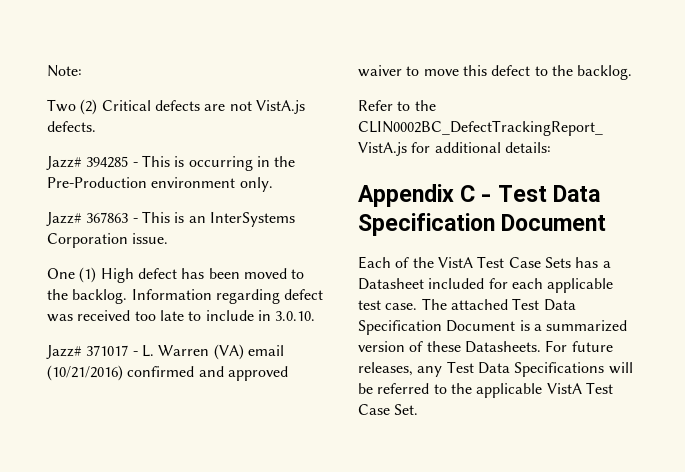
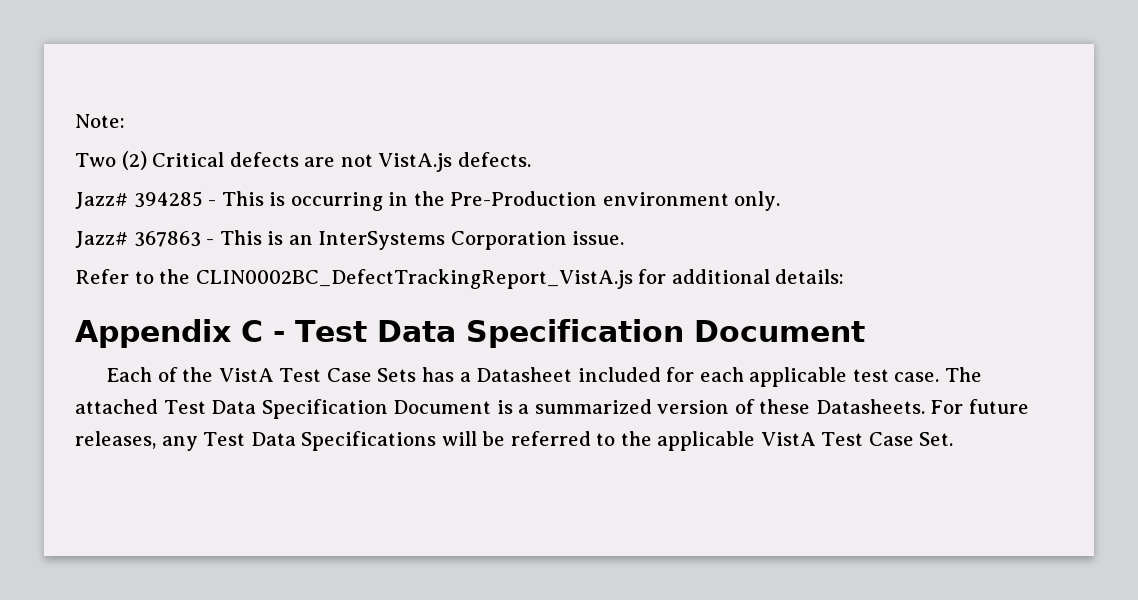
- One (1) High defect has been moved to the backlog. Information regarding defect was received too late to include in 3.0.10.
- Jazz# 371017 - L. Warren (VA) email (10/21/2016) confirmed and approved waiver to move this defect to the backlog.

